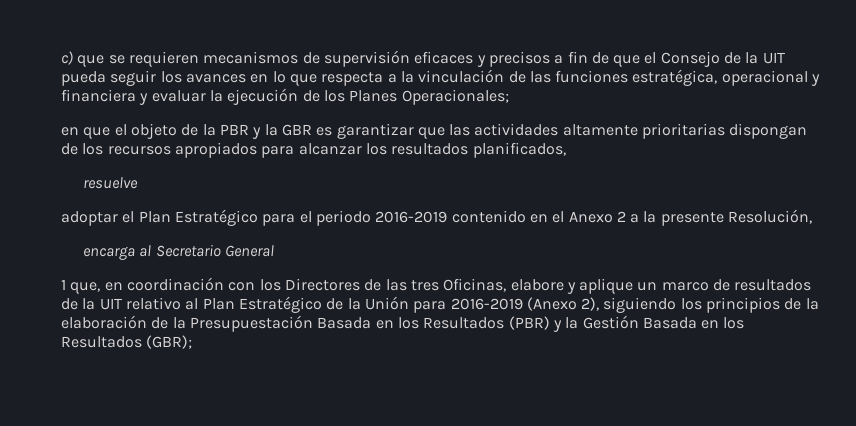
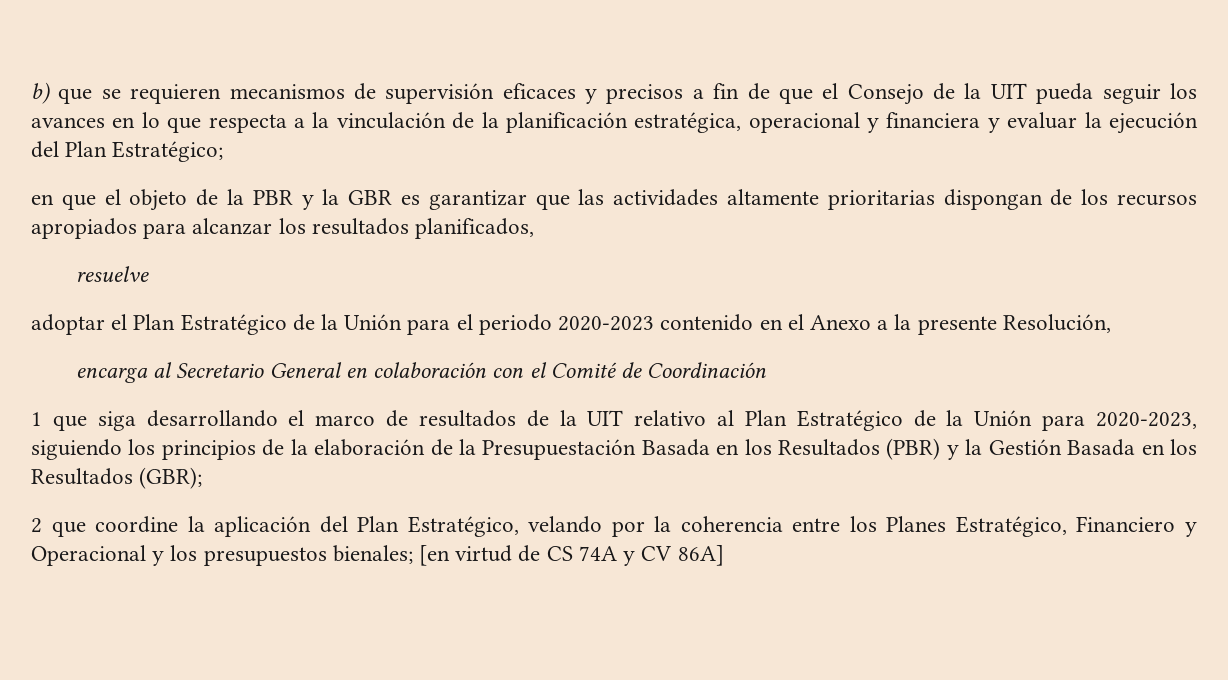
- c) que se requieren mecanismos de supervisión eficaces y precisos a fin de que el Consejo de la UIT pueda seguir los avances en lo que respecta a la vinculación de las funciones estratégica, operacional y financiera y evaluar la ejecución de los Planes Operacionales;
+ b) que se requieren mecanismos de supervisión eficaces y precisos a fin de que el Consejo de la UIT pueda seguir los avances en lo que respecta a la vinculación de la planificación estratégica, operacional y financiera y evaluar la ejecución del Plan Estratégico;
- adoptar el Plan Estratégico para el periodo 2016-2019 contenido en el Anexo 2 a la presente Resolución,
+ adoptar el Plan Estratégico de la Unión para el periodo 2020-2023 contenido en el Anexo a la presente Resolución,
- encarga al Secretario General
- 1 que, en coordinación con los Directores de las tres Oficinas, elabore y aplique un marco de resultados de la UIT relativo al Plan Estratégico de la Unión para 2016-2019 (Anexo 2), siguiendo los principios de la elaboración de la Presupuestación Basada en los Resultados (PBR) y la Gestión Basada en los Resultados (GBR);
+ encarga al Secretario General en colaboración con el Comité de Coordinación
+ 1 que siga desarrollando el marco de resultados de la UIT relativo al Plan Estratégico de la Unión para 2020-2023, siguiendo los principios de la elaboración de la Presupuestación Basada en los Resultados (PBR) y la Gestión Basada en los Resultados (GBR);
+ 2 que coordine la aplicación del Plan Estratégico, velando por la coherencia entre los Planes Estratégico, Financiero y Operacional y los presupuestos bienales; [en virtud de CS 74A y CV 86A]

